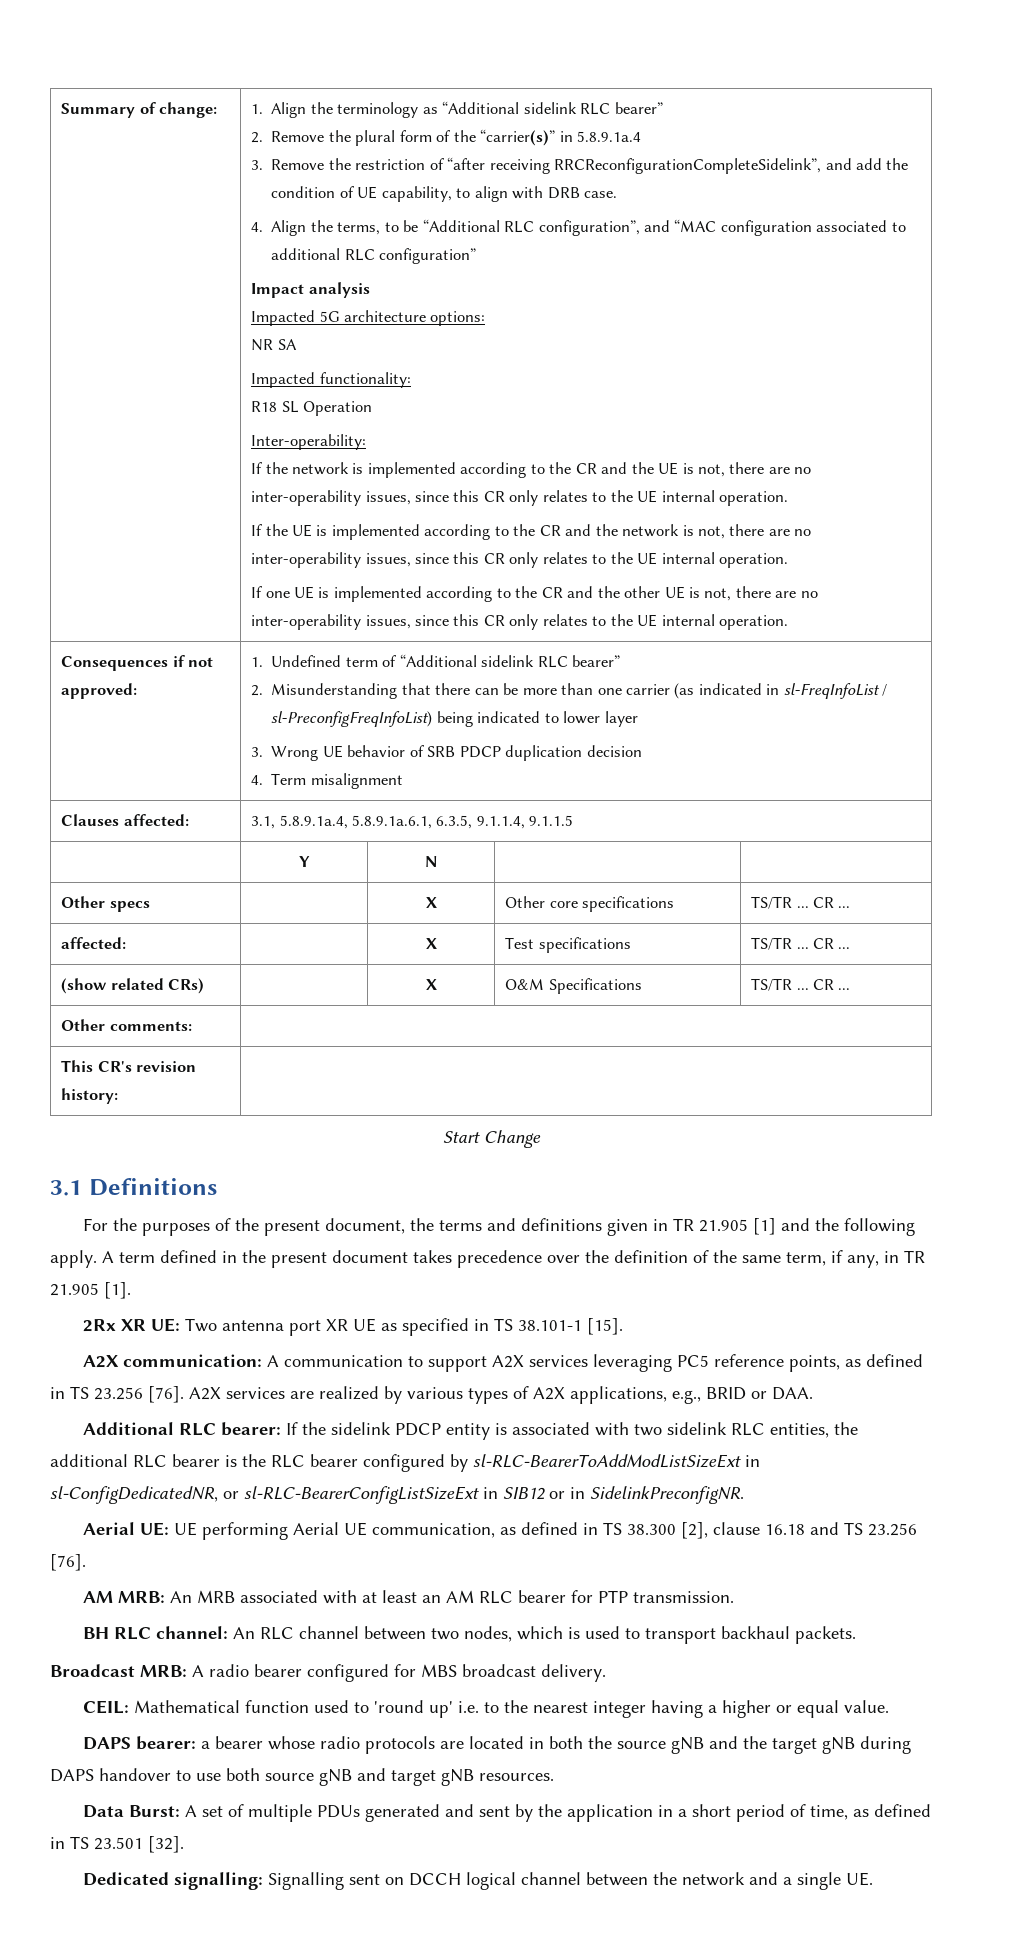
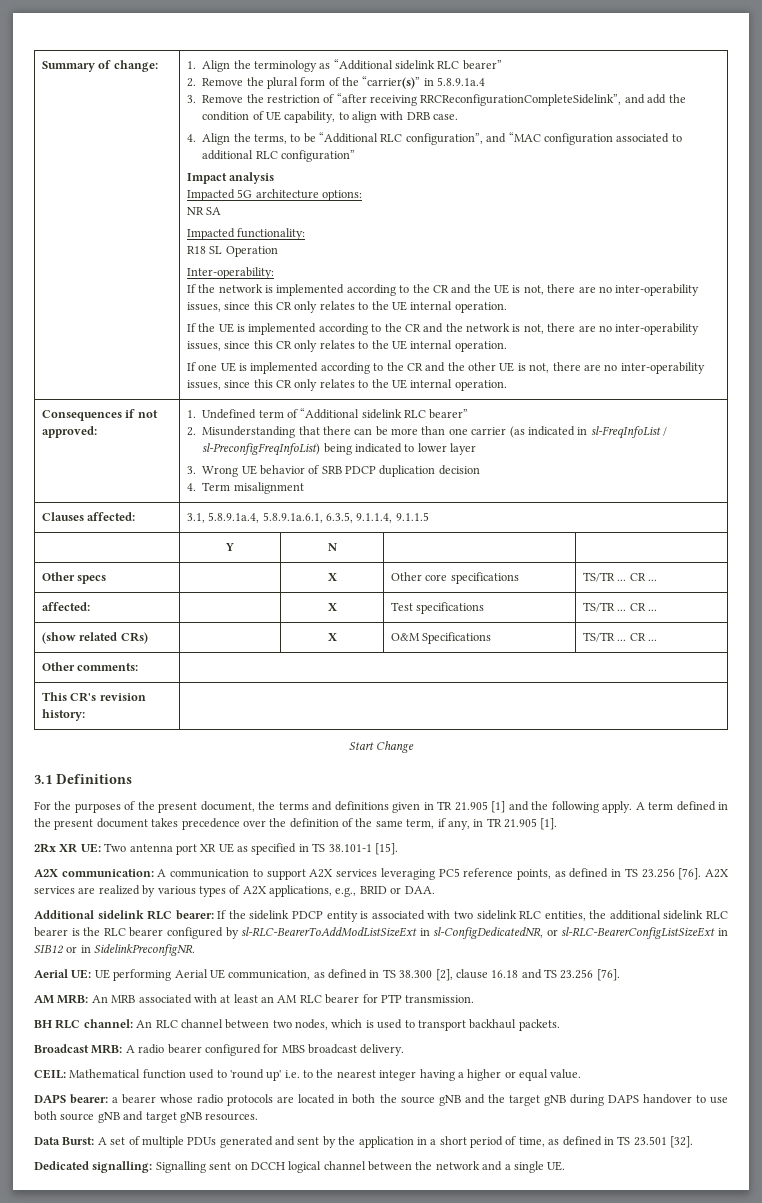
- Additional RLC bearer: If the sidelink PDCP entity is associated with two sidelink RLC entities, the additional RLC bearer is the RLC bearer configured by sl-RLC-BearerToAddModListSizeExt in sl-ConfigDedicatedNR, or sl-RLC-BearerConfigListSizeExt in SIB12 or in SidelinkPreconfigNR.
+ Additional sidelink RLC bearer: If the sidelink PDCP entity is associated with two sidelink RLC entities, the additional sidelink RLC bearer is the RLC bearer configured by sl-RLC-BearerToAddModListSizeExt in sl-ConfigDedicatedNR, or sl-RLC-BearerConfigListSizeExt in SIB12 or in SidelinkPreconfigNR.

